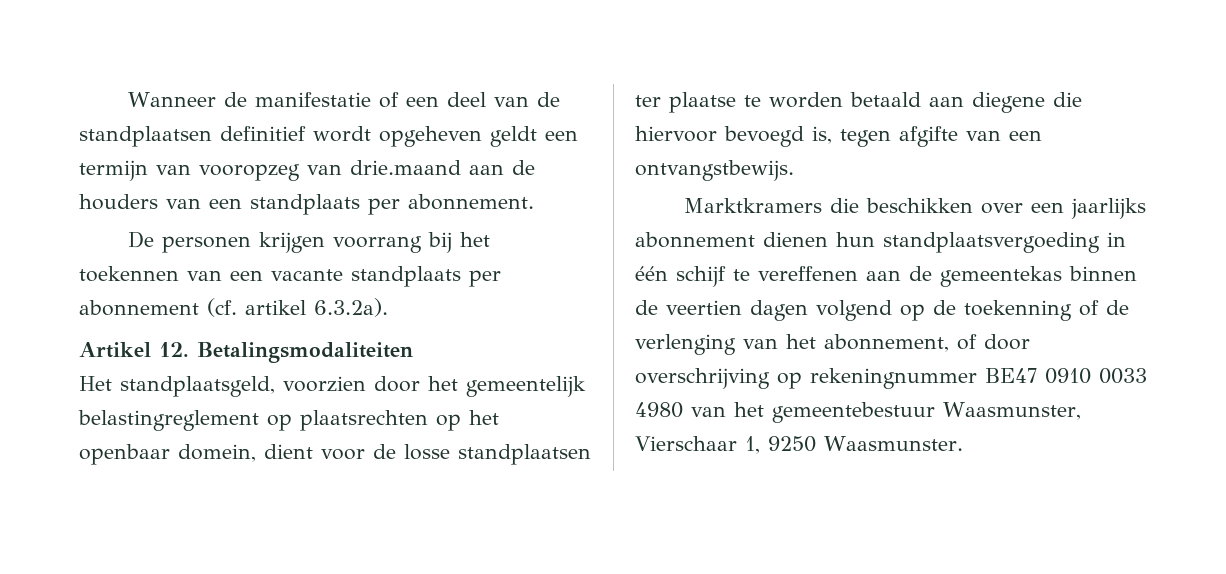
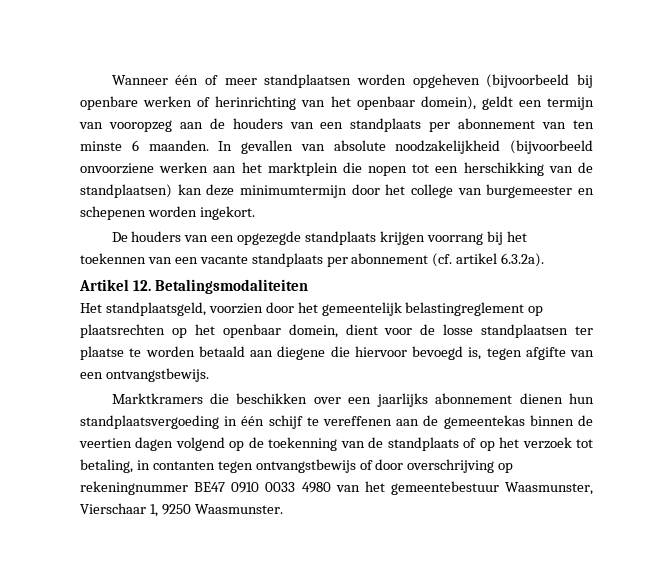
- Wanneer de manifestatie of een deel van de standplaatsen definitief wordt opgeheven geldt een termijn van vooropzeg van drie.maand aan de houders van een standplaats per abonnement.
- De personen krijgen voorrang bij het toekennen van een vacante standplaats per abonnement (cf. artikel 6.3.2a).
+ Wanneer één of meer standplaatsen worden opgeheven (bijvoorbeeld bij openbare werken of herinrichting van het openbaar domein), geldt een termijn van vooropzeg aan de houders van een standplaats per abonnement van ten minste 6 maanden. In gevallen van absolute noodzakelijkheid (bijvoorbeeld onvoorziene werken aan het marktplein die nopen tot een herschikking van de standplaatsen) kan deze minimumtermijn door het college van burgemeester en schepenen worden ingekort.
+ De houders van een opgezegde standplaats krijgen voorrang bij het toekennen van een vacante standplaats per abonnement (cf. artikel 6.3.2a).
- Marktkramers die beschikken over een jaarlijks abonnement dienen hun standplaatsvergoeding in één schijf te vereffenen aan de gemeentekas binnen de veertien dagen volgend op de toekenning of de verlenging van het abonnement, of door overschrijving op rekeningnummer BE47 0910 0033 4980 van het gemeentebestuur Waasmunster, Vierschaar 1, 9250 Waasmunster.
+ Marktkramers die beschikken over een jaarlijks abonnement dienen hun standplaatsvergoeding in één schijf te vereffenen aan de gemeentekas binnen de veertien dagen volgend op de toekenning van de standplaats of op het verzoek tot betaling, in contanten tegen ontvangstbewijs of door overschrijving op rekeningnummer BE47 0910 0033 4980 van het gemeentebestuur Waasmunster, Vierschaar 1, 9250 Waasmunster.

